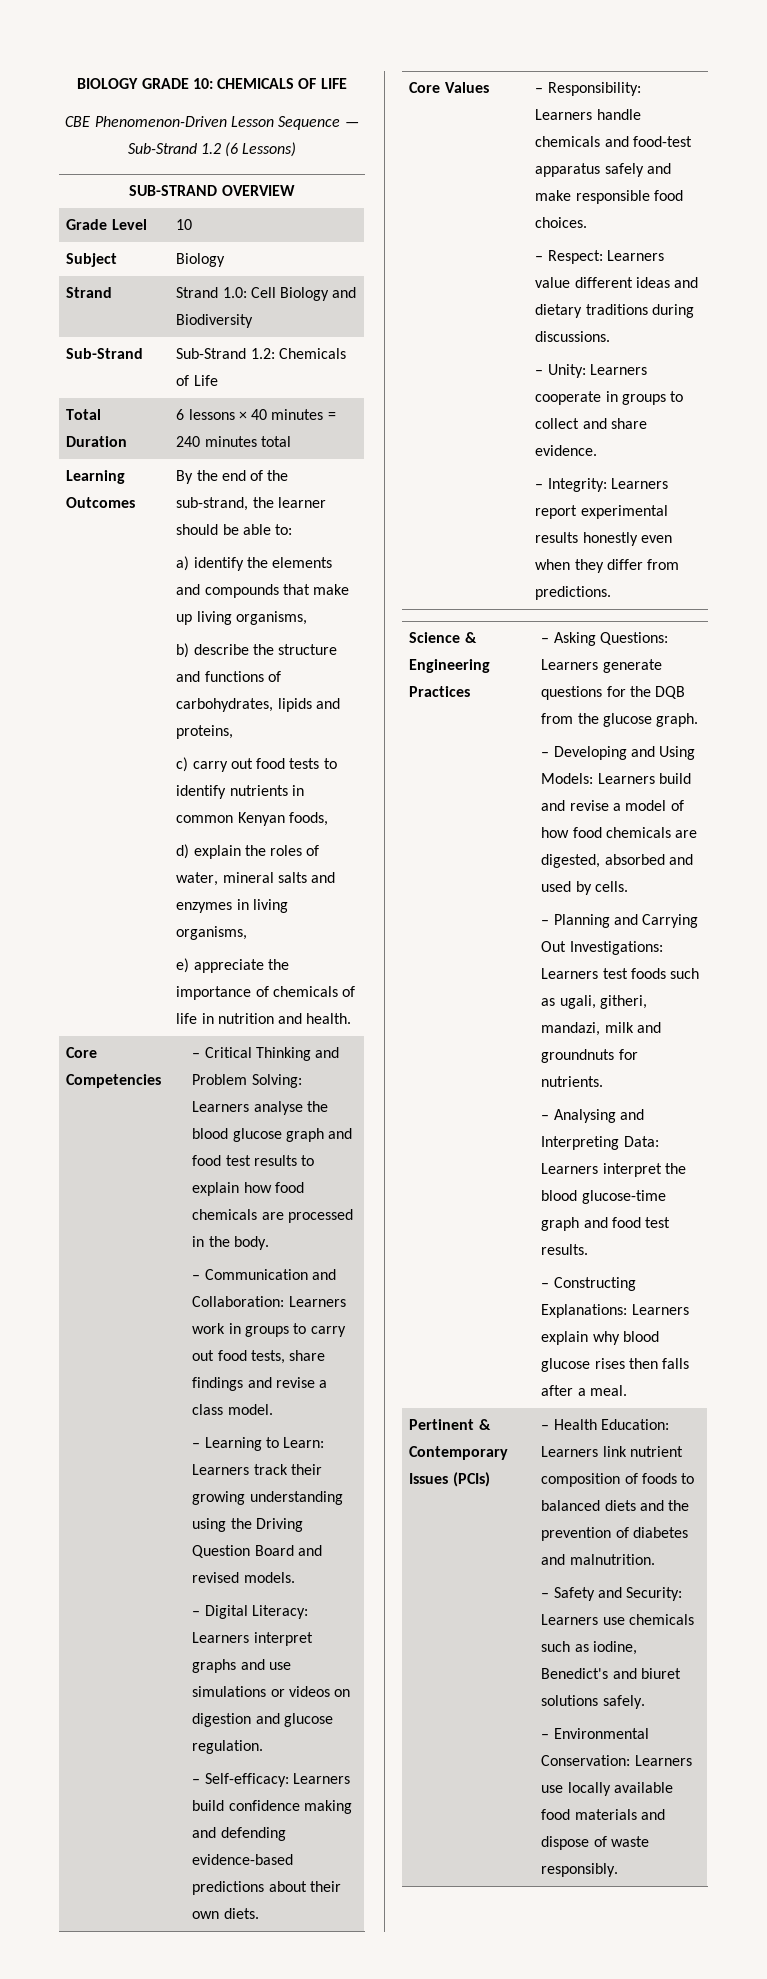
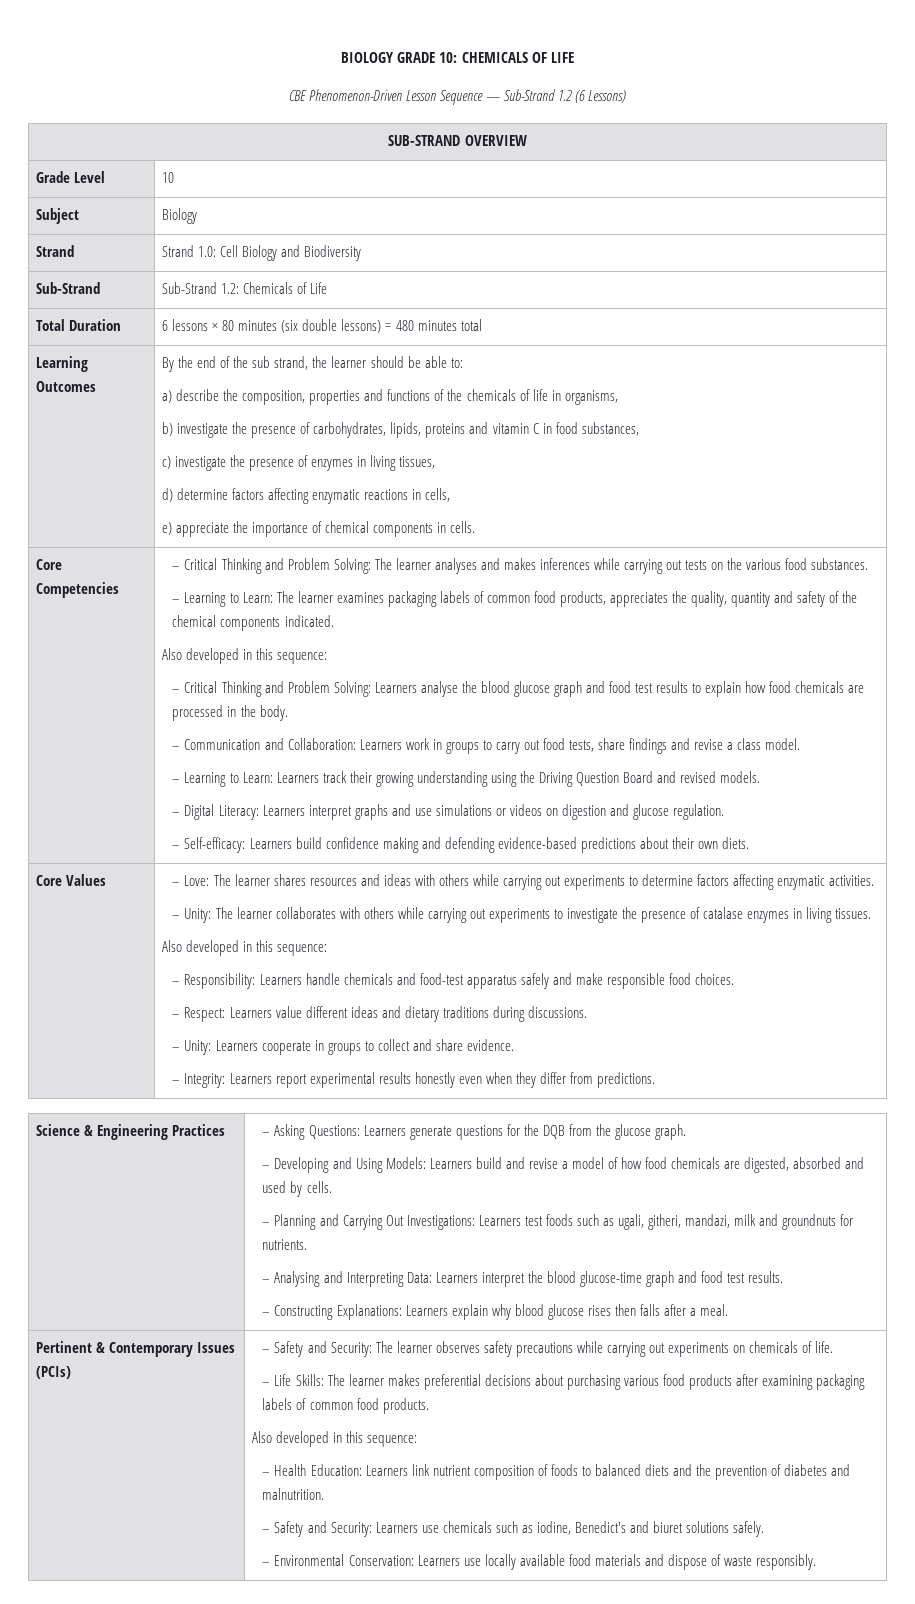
- Total Duration | 6 lessons × 40 minutes = 240 minutes total
+ Total Duration | 6 lessons × 80 minutes (six double lessons) = 480 minutes total
- By the end of the sub-strand, the learner should be able to:
+ By the end of the sub strand, the learner should be able to:
- a) identify the elements and compounds that make up living organisms,
- b) describe the structure and functions of carbohydrates, lipids and proteins,
- c) carry out food tests to identify nutrients in common Kenyan foods,
- d) explain the roles of water, mineral salts and enzymes in living organisms,
+ a) describe the composition, properties and functions of the chemicals of life in organisms,
+ b) investigate the presence of carbohydrates, lipids, proteins and vitamin C in food substances,
+ c) investigate the presence of enzymes in living tissues,
+ d) determine factors affecting enzymatic reactions in cells,
- e) appreciate the importance of chemicals of life in nutrition and health.
+ e) appreciate the importance of chemical components in cells.
+ – Critical Thinking and Problem Solving: The learner analyses and makes inferences while carrying out tests on the various food substances.
+ – Learning to Learn: The learner examines packaging labels of common food products, appreciates the quality, quantity and safety of the chemical components indicated.
+ Also developed in this sequence:
+ – Love: The learner shares resources and ideas with others while carrying out experiments to determine factors affecting enzymatic activities.
+ – Unity: The learner collaborates with others while carrying out experiments to investigate the presence of catalase enzymes in living tissues.
+ Also developed in this sequence:
+ – Safety and Security: The learner observes safety precautions while carrying out experiments on chemicals of life.
+ – Life Skills: The learner makes preferential decisions about purchasing various food products after examining packaging labels of common food products.
+ Also developed in this sequence:

